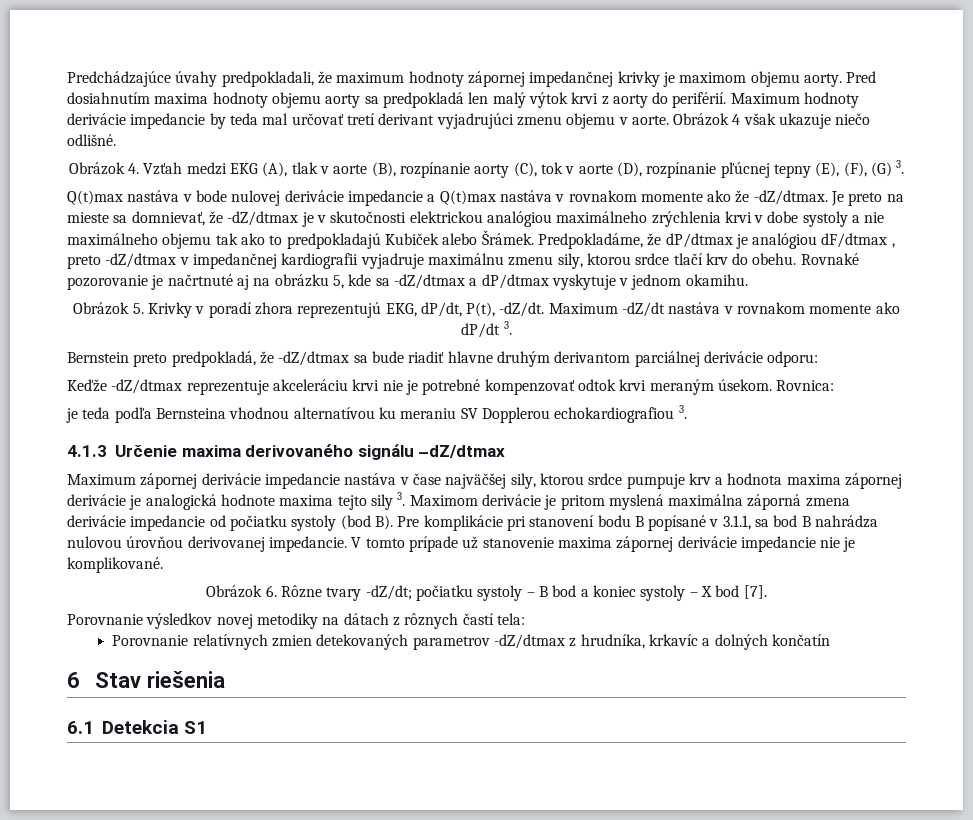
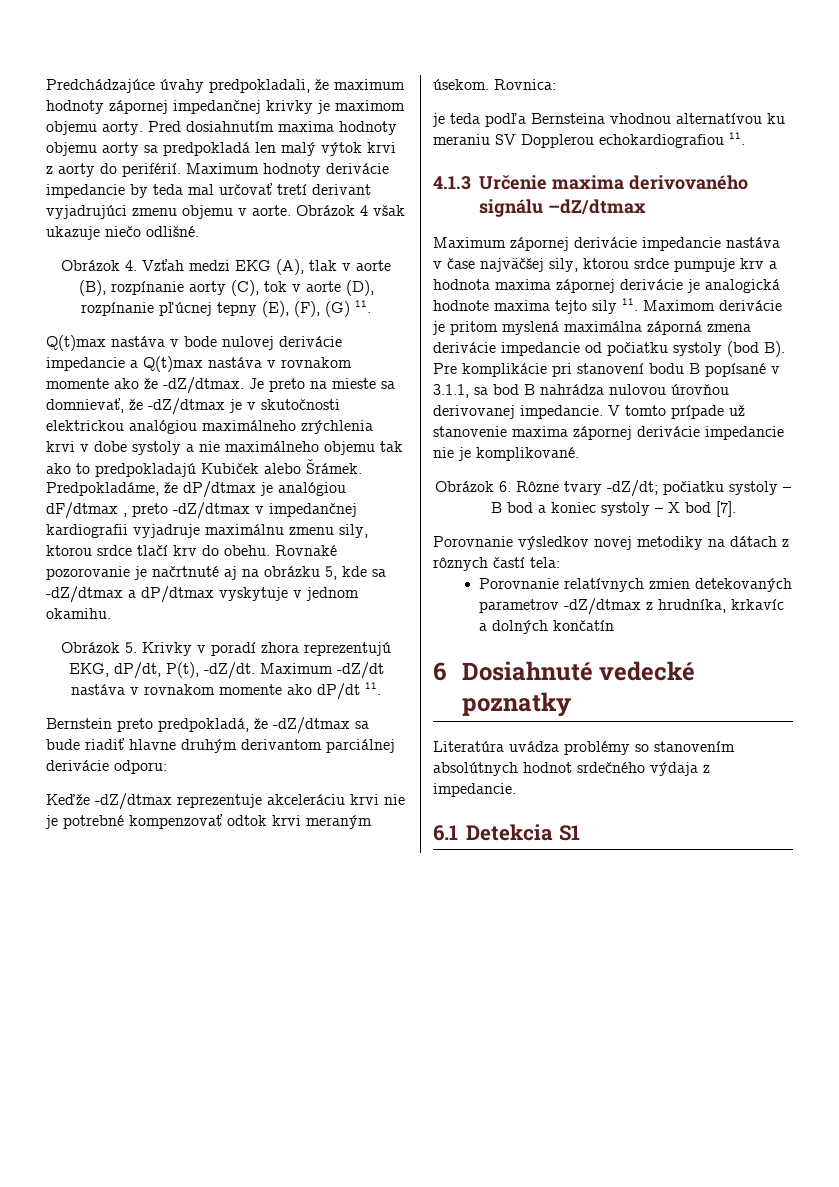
- Obrázok 4. Vzťah medzi EKG (A), tlak v aorte (B), rozpínanie aorty (C), tok v aorte (D), rozpínanie pľúcnej tepny (E), (F), (G) 3.
+ Obrázok 4. Vzťah medzi EKG (A), tlak v aorte (B), rozpínanie aorty (C), tok v aorte (D), rozpínanie pľúcnej tepny (E), (F), (G) 11.
- Maximum -dZ/dt nastáva v rovnakom momente ako dP/dt 3.
+ Maximum -dZ/dt nastáva v rovnakom momente ako dP/dt 11.
- je teda podľa Bernsteina vhodnou alternatívou ku meraniu SV Dopplerou echokardiografiou 3.
+ je teda podľa Bernsteina vhodnou alternatívou ku meraniu SV Dopplerou echokardiografiou 11.
- Maximum zápornej derivácie impedancie nastáva v čase najväčšej sily, ktorou srdce pumpuje krv a hodnota maxima zápornej derivácie je analogická hodnote maxima tejto sily 3. Maximom derivácie je pritom myslená maximálna záporná zmena derivácie impedancie od počiatku systoly (bod B). Pre komplikácie pri stanovení bodu B popísané v 3.1.1, sa bod B nahrádza nulovou úrovňou derivovanej impedancie.
+ Maximum zápornej derivácie impedancie nastáva v čase najväčšej sily, ktorou srdce pumpuje krv a hodnota maxima zápornej derivácie je analogická hodnote maxima tejto sily 11. Maximom derivácie je pritom myslená maximálna záporná zmena derivácie impedancie od počiatku systoly (bod B). Pre komplikácie pri stanovení bodu B popísané v 3.1.1, sa bod B nahrádza nulovou úrovňou derivovanej impedancie.
- 6 Stav riešenia
+ 6 Dosiahnuté vedecké poznatky
+ Literatúra uvádza problémy so stanovením absolútnych hodnot srdečného výdaja z impedancie.

